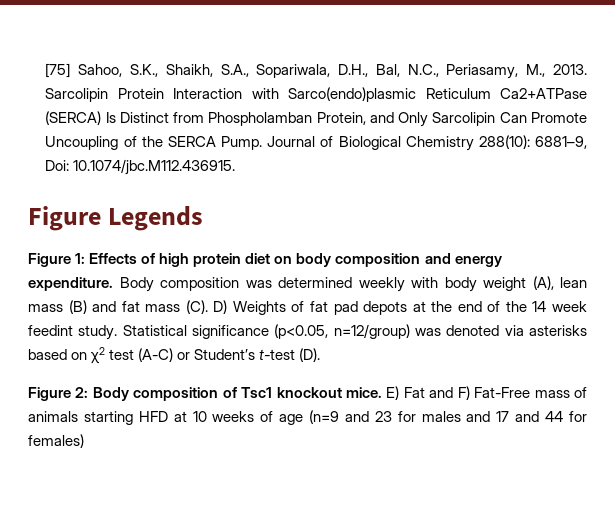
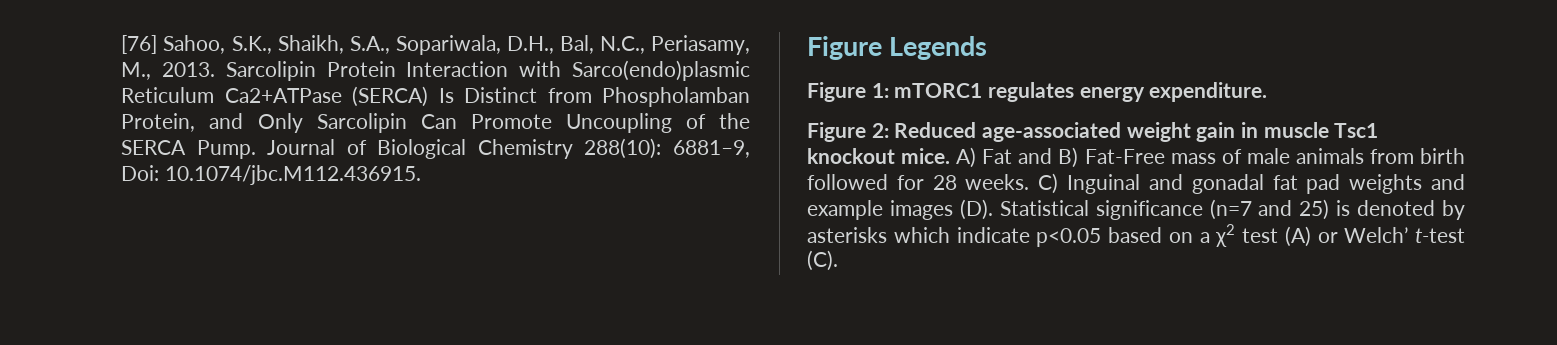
- [75] Sahoo, S.K., Shaikh, S.A., Sopariwala, D.H., Bal, N.C., Periasamy, M., 2013.
+ [76] Sahoo, S.K., Shaikh, S.A., Sopariwala, D.H., Bal, N.C., Periasamy, M., 2013.
- Figure 1: Effects of high protein diet on body composition and energy expenditure. Body composition was determined weekly with body weight (A), lean mass (B) and fat mass (C). D) Weights of fat pad depots at the end of the 14 week feedint study. Statistical significance (p<0.05, n=12/group) was denoted via asterisks based on χ2 test (A-C) or Student’s t-test (D).
- Figure 2: Body composition of Tsc1 knockout mice.
+ Figure 1: mTORC1 regulates energy expenditure.
+ Figure 2: Reduced age-associated weight gain in muscle Tsc1 knockout mice.
- E) Fat and F) Fat-Free mass of animals starting HFD at 10 weeks of age (n=9 and 23 for males and 17 and 44 for females)
+ A) Fat and B) Fat-Free mass of male animals from birth followed for 28 weeks. C) Inguinal and gonadal fat pad weights and example images (D). Statistical significance (n=7 and 25) is denoted by asterisks which indicate p<0.05 based on a χ2 test (A) or Welch’ t-test (C).

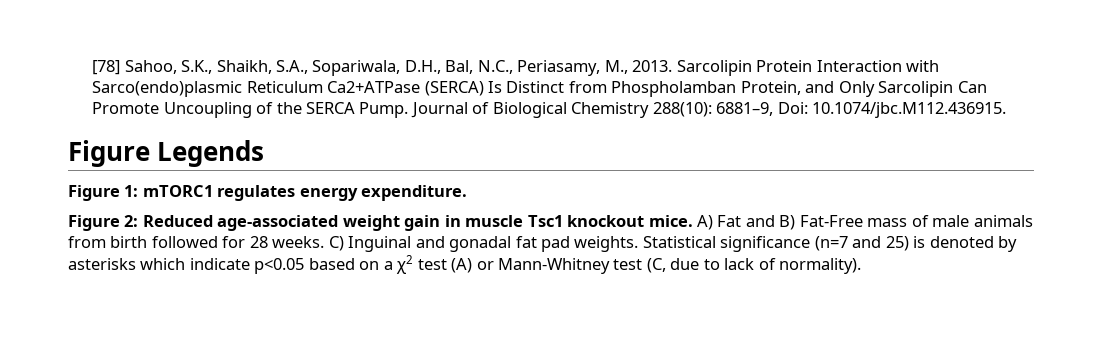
- [76] Sahoo, S.K., Shaikh, S.A., Sopariwala, D.H., Bal, N.C., Periasamy, M., 2013.
+ [78] Sahoo, S.K., Shaikh, S.A., Sopariwala, D.H., Bal, N.C., Periasamy, M., 2013.
- C) Inguinal and gonadal fat pad weights and example images (D). Statistical significance (n=7 and 25) is denoted by asterisks which indicate p<0.05 based on a χ2 test (A) or Welch’ t-test (C).
+ C) Inguinal and gonadal fat pad weights. Statistical significance (n=7 and 25) is denoted by asterisks which indicate p<0.05 based on a χ2 test (A) or Mann-Whitney test (C, due to lack of normality).

